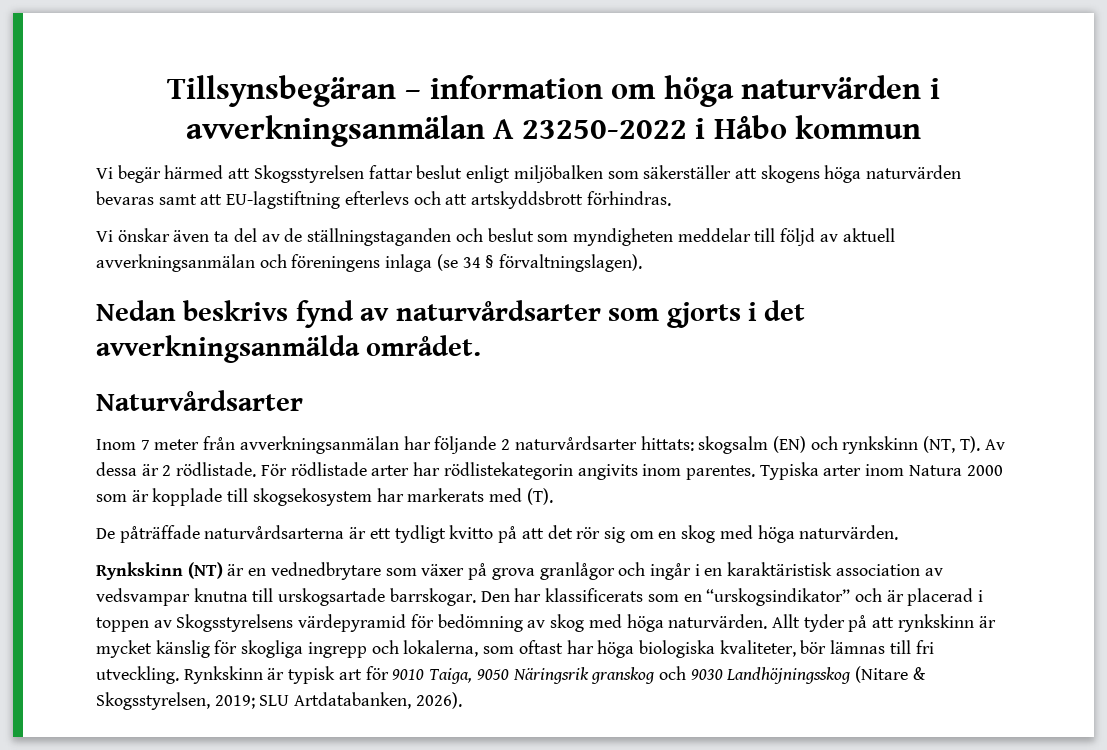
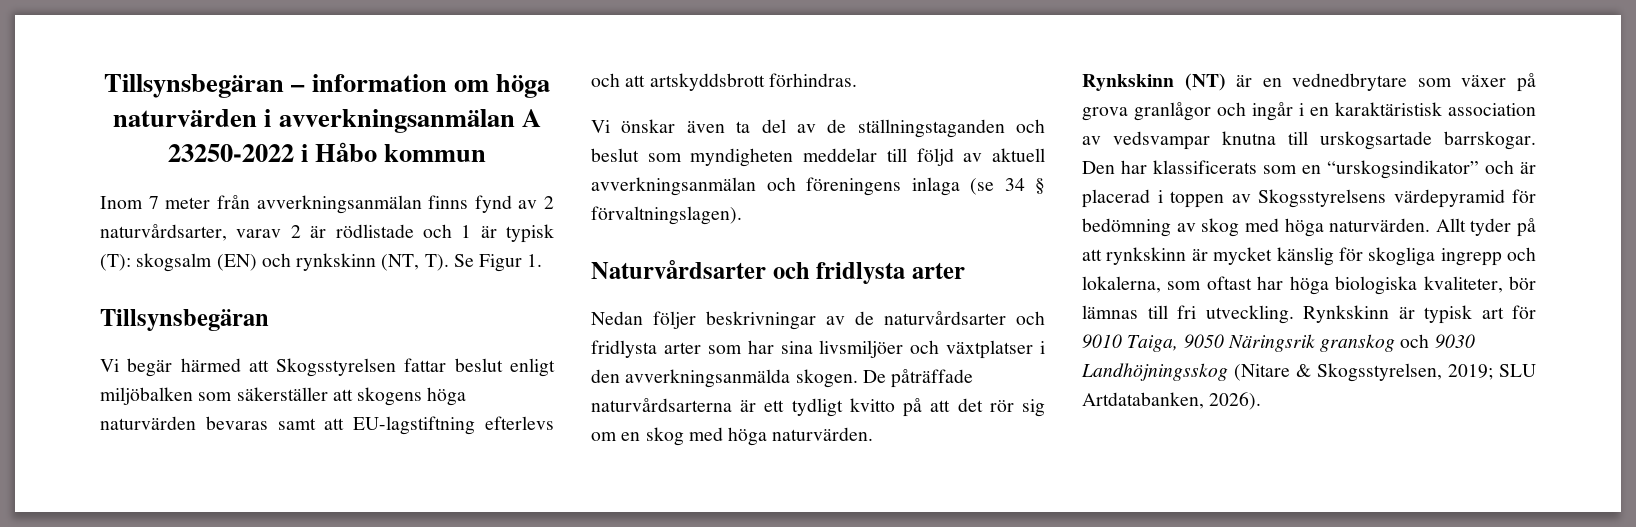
+ Inom 7 meter från avverkningsanmälan finns fynd av 2 naturvårdsarter, varav 2 är rödlistade och 1 är typisk (T): skogsalm (EN) och rynkskinn (NT, T). Se Figur 1.
+ Tillsynsbegäran
- Nedan beskrivs fynd av naturvårdsarter som gjorts i det avverkningsanmälda området.
- Naturvårdsarter
- Inom 7 meter från avverkningsanmälan har följande 2 naturvårdsarter hittats: skogsalm (EN) och rynkskinn (NT, T). Av dessa är 2 rödlistade. För rödlistade arter har rödlistekategorin angivits inom parentes. Typiska arter inom Natura 2000 som är kopplade till skogsekosystem har markerats med (T).
- De påträffade naturvårdsarterna är ett tydligt kvitto på att det rör sig om en skog med höga naturvärden.
+ Naturvårdsarter och fridlysta arter
+ Nedan följer beskrivningar av de naturvårdsarter och fridlysta arter som har sina livsmiljöer och växtplatser i den avverkningsanmälda skogen. De påträffade naturvårdsarterna är ett tydligt kvitto på att det rör sig om en skog med höga naturvärden.

